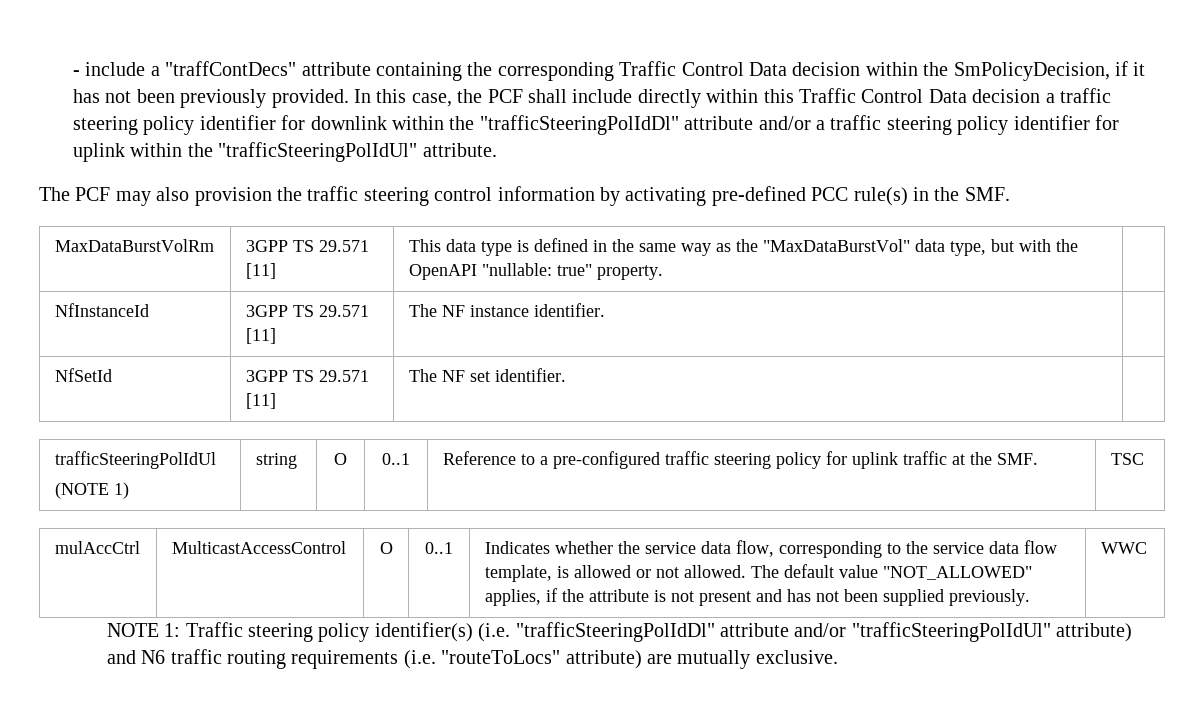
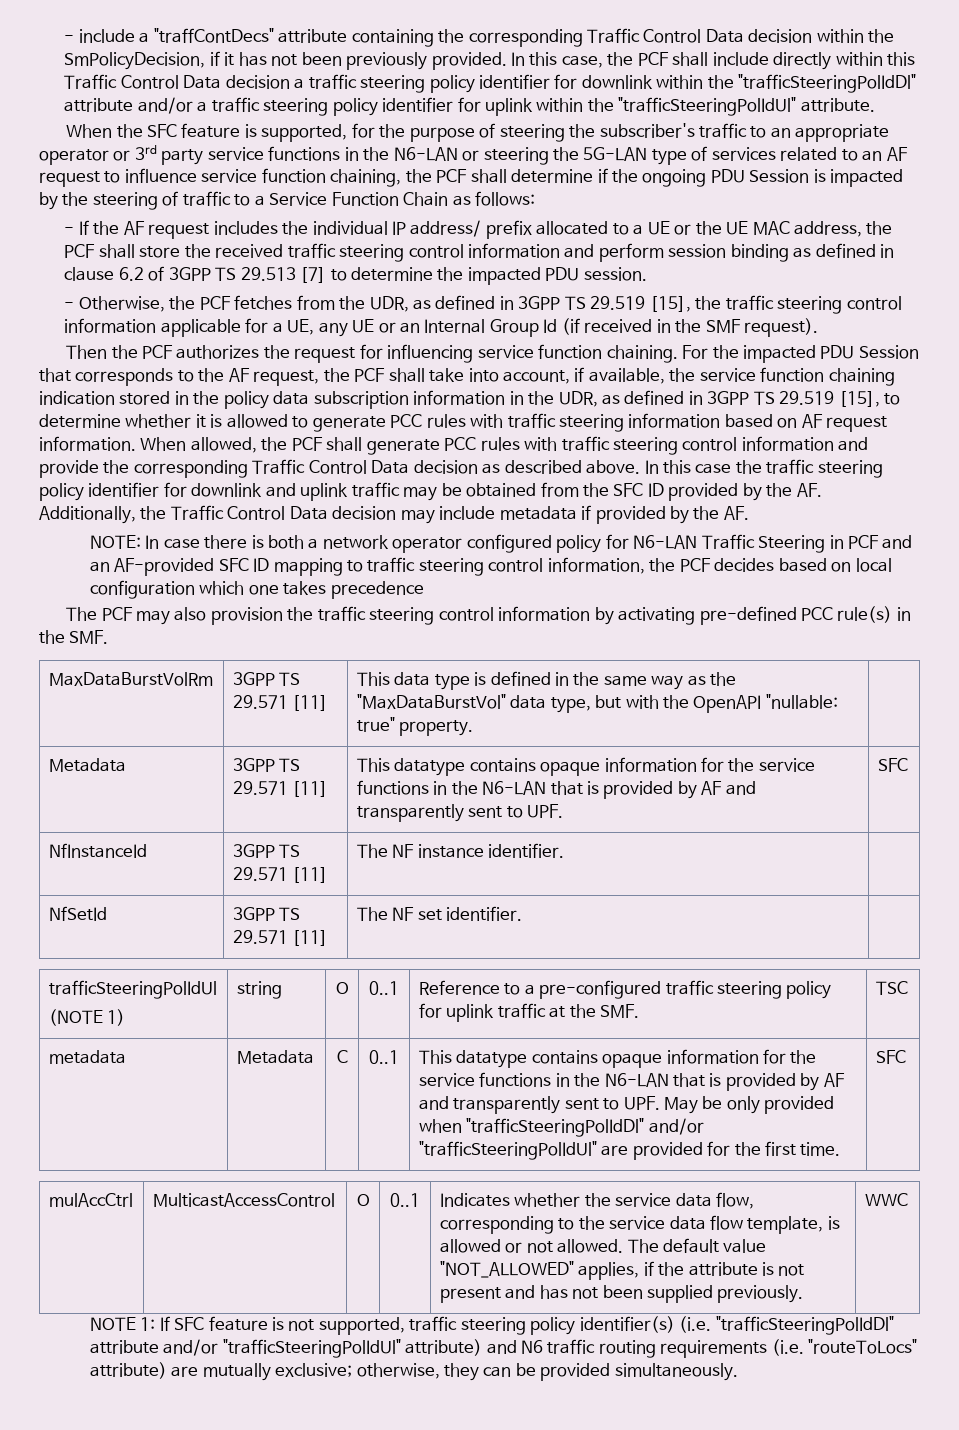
+ When the SFC feature is supported, for the purpose of steering the subscriber's traffic to an appropriate operator or 3rd party service functions in the N6-LAN or steering the 5G-LAN type of services related to an AF request to influence service function chaining, the PCF shall determine if the ongoing PDU Session is impacted by the steering of traffic to a Service Function Chain as follows:
+ - If the AF request includes the individual IP address/ prefix allocated to a UE or the UE MAC address, the PCF shall store the received traffic steering control information and perform session binding as defined in clause 6.2 of 3GPP TS 29.513 [7] to determine the impacted PDU session.
+ - Otherwise, the PCF fetches from the UDR, as defined in 3GPP TS 29.519 [15], the traffic steering control information applicable for a UE, any UE or an Internal Group Id (if received in the SMF request).
+ Then the PCF authorizes the request for influencing service function chaining. For the impacted PDU Session that corresponds to the AF request, the PCF shall take into account, if available, the service function chaining indication stored in the policy data subscription information in the UDR, as defined in 3GPP TS 29.519 [15], to determine whether it is allowed to generate PCC rules with traffic steering information based on AF request information. When allowed, the PCF shall generate PCC rules with traffic steering control information and provide the corresponding Traffic Control Data decision as described above. In this case the traffic steering policy identifier for downlink and uplink traffic may be obtained from the SFC ID provided by the AF. Additionally, the Traffic Control Data decision may include metadata if provided by the AF.
+ NOTE: In case there is both a network operator configured policy for N6-LAN Traffic Steering in PCF and an AF-provided SFC ID mapping to traffic steering control information, the PCF decides based on local configuration which one takes precedence
+ Metadata | 3GPP TS 29.571 [11] | This datatype contains opaque information for the service functions in the N6-LAN that is provided by AF and transparently sent to UPF. | SFC
+ metadata | Metadata | C | 0..1 | This datatype contains opaque information for the service functions in the N6-LAN that is provided by AF and transparently sent to UPF. May be only provided when "trafficSteeringPolIdDl" and/or "trafficSteeringPolIdUl" are provided for the first time. | SFC
- NOTE 1: Traffic steering policy identifier(s) (i.e. "trafficSteeringPolIdDl" attribute and/or "trafficSteeringPolIdUl" attribute) and N6 traffic routing requirements (i.e. "routeToLocs" attribute) are mutually exclusive.
+ NOTE 1: If SFC feature is not supported, traffic steering policy identifier(s) (i.e. "trafficSteeringPolIdDl" attribute and/or "trafficSteeringPolIdUl" attribute) and N6 traffic routing requirements (i.e. "routeToLocs" attribute) are mutually exclusive; otherwise, they can be provided simultaneously.

